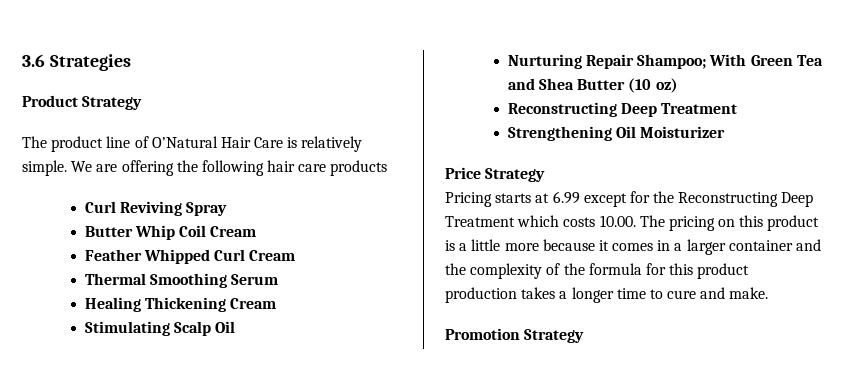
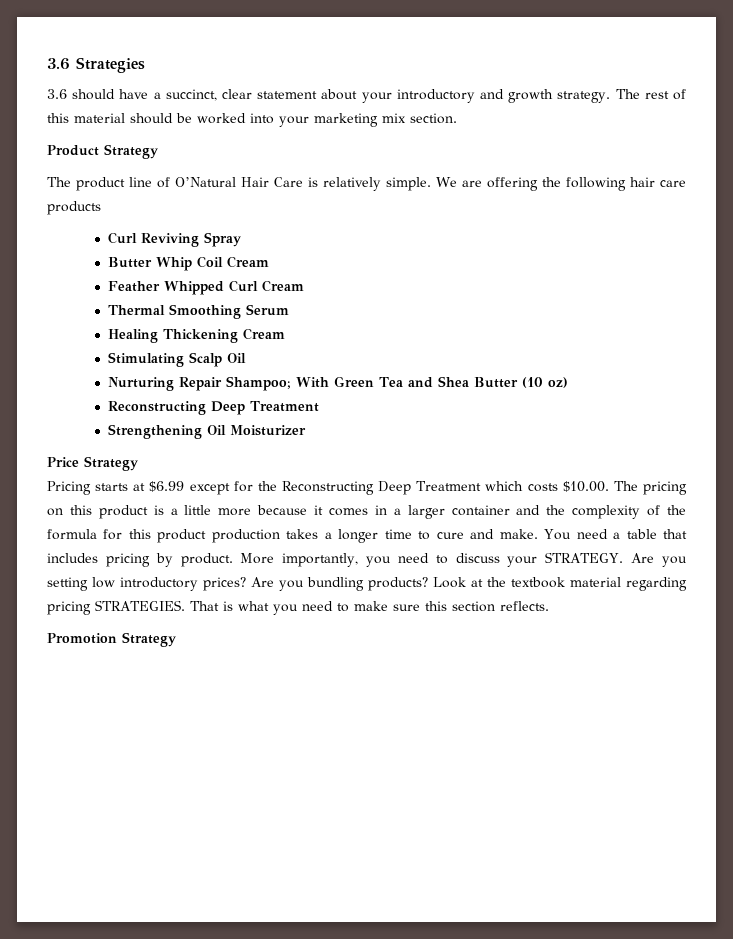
+ 3.6 should have a succinct, clear statement about your introductory and growth strategy. The rest of this material should be worked into your marketing mix section.
- Pricing starts at 6.99 except for the Reconstructing Deep Treatment which costs 10.00. The pricing on this product is a little more because it comes in a larger container and the complexity of the formula for this product production takes a longer time to cure and make.
+ Pricing starts at $6.99 except for the Reconstructing Deep Treatment which costs $10.00. The pricing on this product is a little more because it comes in a larger container and the complexity of the formula for this product production takes a longer time to cure and make. You need a table that includes pricing by product. More importantly, you need to discuss your STRATEGY. Are you setting low introductory prices? Are you bundling products? Look at the textbook material regarding pricing STRATEGIES. That is what you need to make sure this section reflects.

